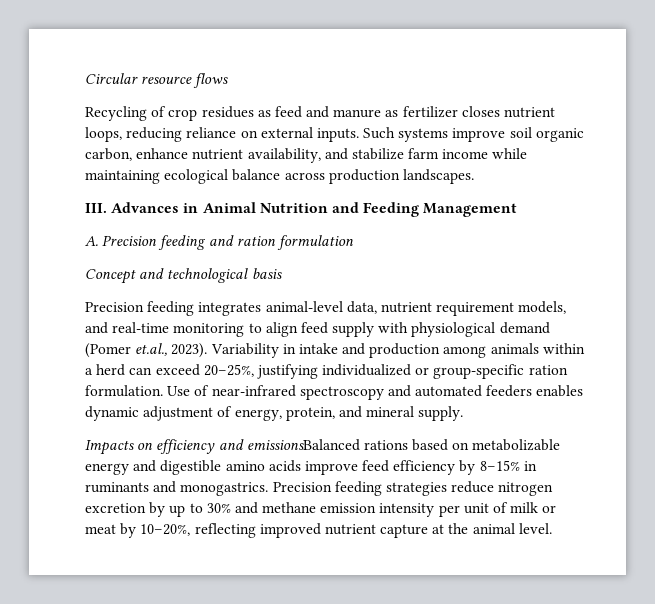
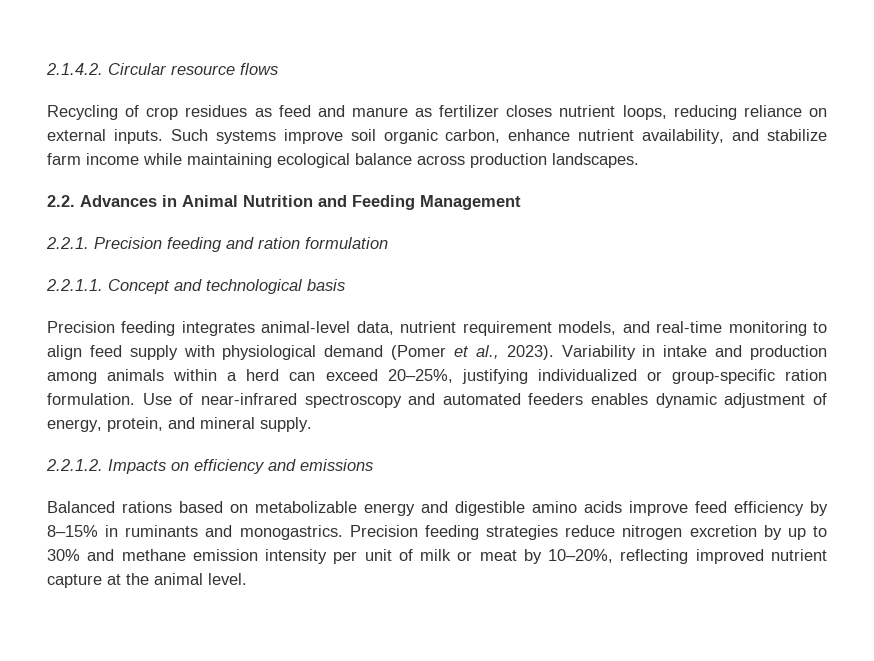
- Circular resource flows
+ 2.1.4.2. Circular resource flows
- III. Advances in Animal Nutrition and Feeding Management
+ 2.2. Advances in Animal Nutrition and Feeding Management
- A. Precision feeding and ration formulation
+ 2.2.1. Precision feeding and ration formulation
- Concept and technological basis
+ 2.2.1.1. Concept and technological basis
- Precision feeding integrates animal-level data, nutrient requirement models, and real-time monitoring to align feed supply with physiological demand (Pomer et.al., 2023).
+ Precision feeding integrates animal-level data, nutrient requirement models, and real-time monitoring to align feed supply with physiological demand (Pomer et al., 2023).
- Impacts on efficiency and emissionsBalanced rations based on metabolizable energy and digestible amino acids improve feed efficiency by 8–15% in ruminants and monogastrics.
+ 2.2.1.2. Impacts on efficiency and emissions
+ Balanced rations based on metabolizable energy and digestible amino acids improve feed efficiency by 8–15% in ruminants and monogastrics.

